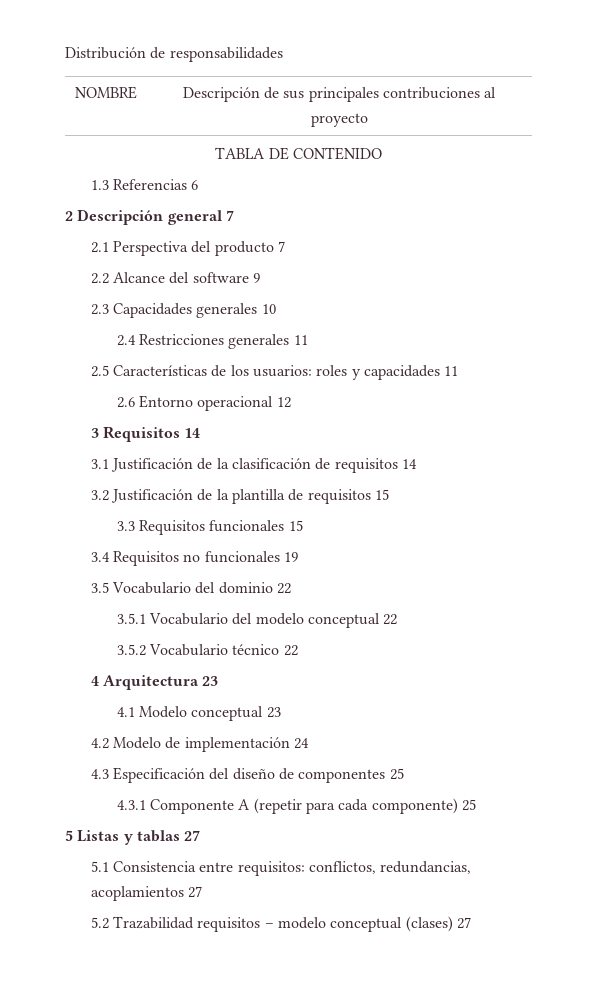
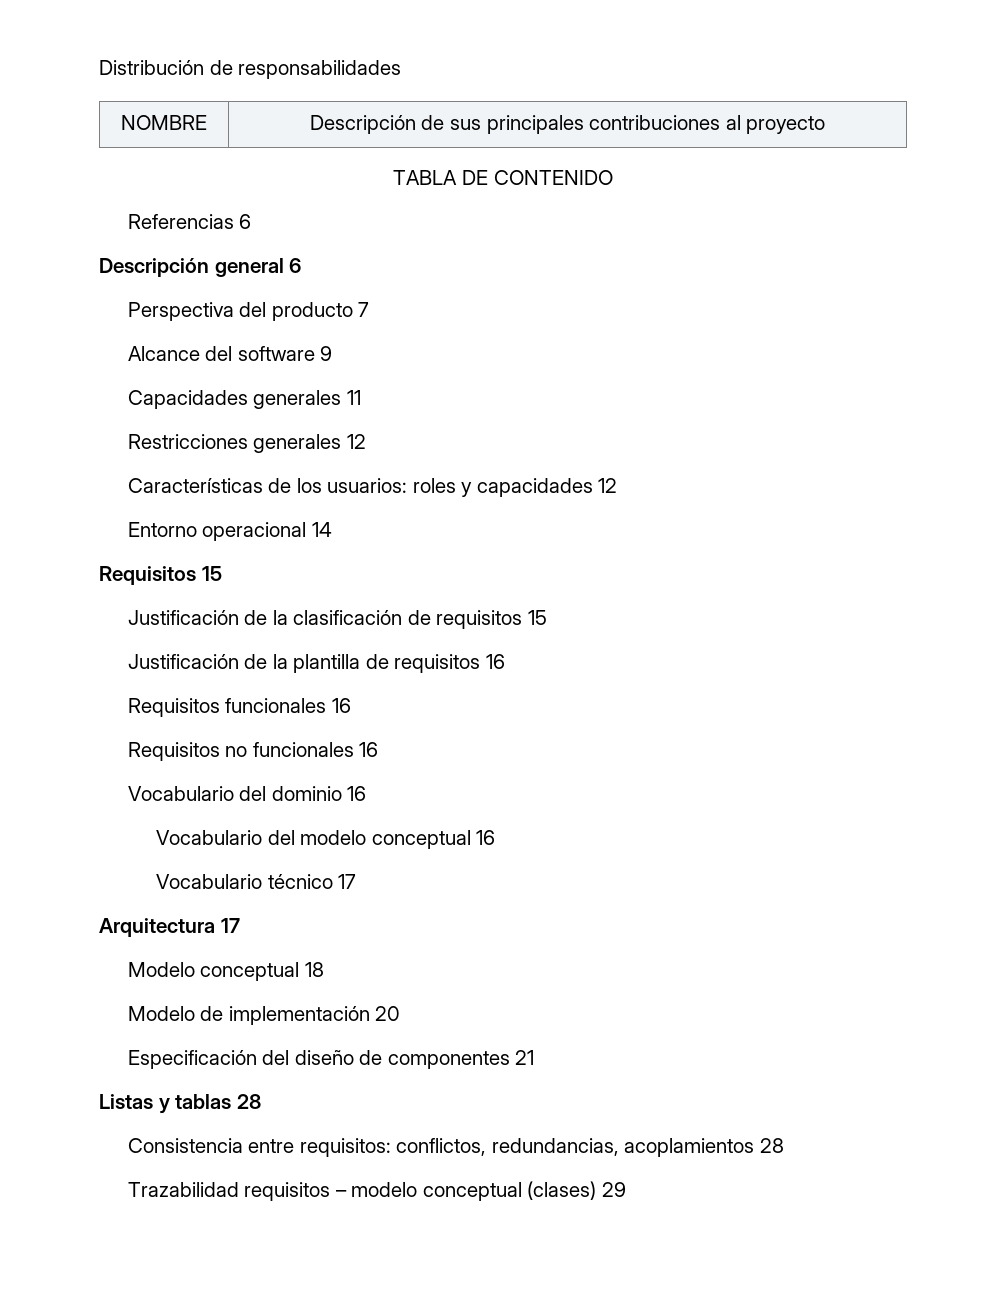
- 1.3 Referencias 6
+ Referencias 6
- 2 Descripción general 7
- 2.1 Perspectiva del producto 7
+ Descripción general 6
+ Perspectiva del producto 7
- 2.2 Alcance del software 9
+ Alcance del software 9
- 2.3 Capacidades generales 10
- 2.4 Restricciones generales 11
- 2.5 Características de los usuarios: roles y capacidades 11
- 2.6 Entorno operacional 12
- 3 Requisitos 14
- 3.1 Justificación de la clasificación de requisitos 14
- 3.2 Justificación de la plantilla de requisitos 15
- 3.3 Requisitos funcionales 15
- 3.4 Requisitos no funcionales 19
- 3.5 Vocabulario del dominio 22
- 3.5.1 Vocabulario del modelo conceptual 22
- 3.5.2 Vocabulario técnico 22
- 4 Arquitectura 23
- 4.1 Modelo conceptual 23
- 4.2 Modelo de implementación 24
- 4.3 Especificación del diseño de componentes 25
- 4.3.1 Componente A (repetir para cada componente) 25
- 5 Listas y tablas 27
- 5.1 Consistencia entre requisitos: conflictos, redundancias, acoplamientos 27
- 5.2 Trazabilidad requisitos – modelo conceptual (clases) 27
+ Capacidades generales 11
+ Restricciones generales 12
+ Características de los usuarios: roles y capacidades 12
+ Entorno operacional 14
+ Requisitos 15
+ Justificación de la clasificación de requisitos 15
+ Justificación de la plantilla de requisitos 16
+ Requisitos funcionales 16
+ Requisitos no funcionales 16
+ Vocabulario del dominio 16
+ Vocabulario del modelo conceptual 16
+ Vocabulario técnico 17
+ Arquitectura 17
+ Modelo conceptual 18
+ Modelo de implementación 20
+ Especificación del diseño de componentes 21
+ Listas y tablas 28
+ Consistencia entre requisitos: conflictos, redundancias, acoplamientos 28
+ Trazabilidad requisitos – modelo conceptual (clases) 29

